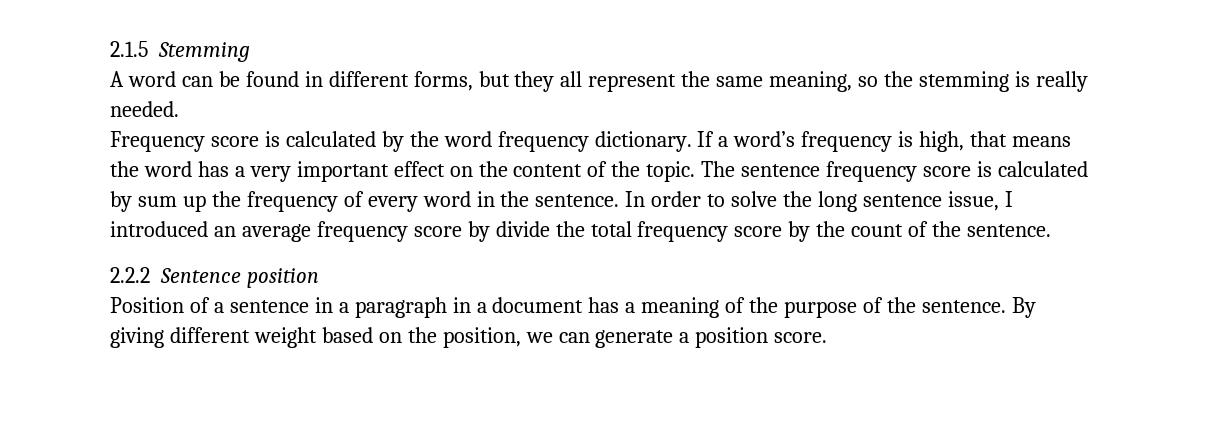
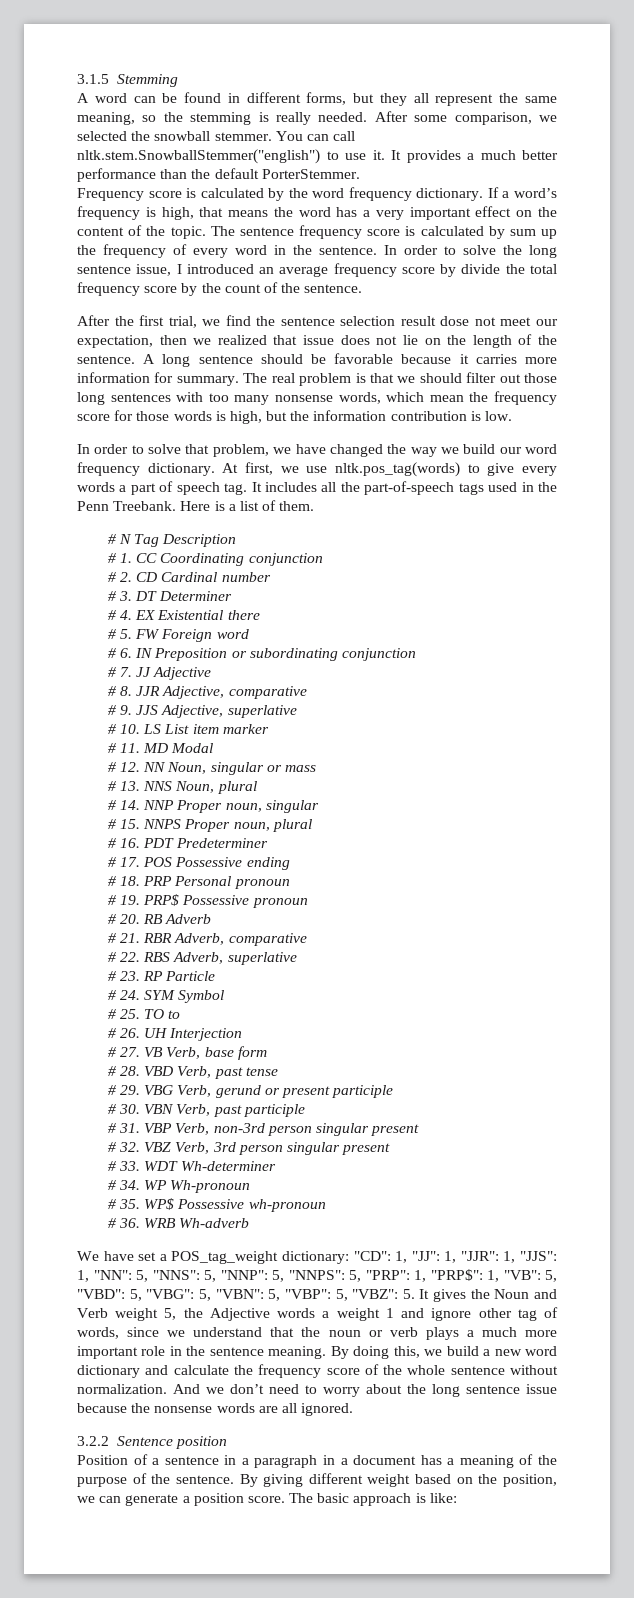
- 2.1.5 Stemming
+ 3.1.5 Stemming
+ After some comparison, we selected the snowball stemmer. You can call nltk.stem.SnowballStemmer("english") to use it. It provides a much better performance than the default PorterStemmer.
- 2.2.2 Sentence position
+ After the first trial, we find the sentence selection result dose not meet our expectation, then we realized that issue does not lie on the length of the sentence. A long sentence should be favorable because it carries more information for summary. The real problem is that we should filter out those long sentences with too many nonsense words, which mean the frequency score for those words is high, but the information contribution is low.
+ In order to solve that problem, we have changed the way we build our word frequency dictionary. At first, we use nltk.pos_tag(words) to give every words a part of speech tag. It includes all the part-of-speech tags used in the Penn Treebank. Here is a list of them.
+ # N Tag Description
+ # 1. CC Coordinating conjunction
+ # 2. CD Cardinal number
+ # 3. DT Determiner
+ # 4. EX Existential there
+ # 5. FW Foreign word
+ # 6. IN Preposition or subordinating conjunction
+ # 7. JJ Adjective
+ # 8. JJR Adjective, comparative
+ # 9. JJS Adjective, superlative
+ # 10. LS List item marker
+ # 11. MD Modal
+ # 12. NN Noun, singular or mass
+ # 13. NNS Noun, plural
+ # 14. NNP Proper noun, singular
+ # 15. NNPS Proper noun, plural
+ # 16. PDT Predeterminer
+ # 17. POS Possessive ending
+ # 18. PRP Personal pronoun
+ # 19. PRP$ Possessive pronoun
+ # 20. RB Adverb
+ # 21. RBR Adverb, comparative
+ # 22. RBS Adverb, superlative
+ # 23. RP Particle
+ # 24. SYM Symbol
+ # 25. TO to
+ # 26. UH Interjection
+ # 27. VB Verb, base form
+ # 28. VBD Verb, past tense
+ # 29. VBG Verb, gerund or present participle
+ # 30. VBN Verb, past participle
+ # 31. VBP Verb, non-3rd person singular present
+ # 32. VBZ Verb, 3rd person singular present
+ # 33. WDT Wh-determiner
+ # 34. WP Wh-pronoun
+ # 35. WP$ Possessive wh-pronoun
+ # 36. WRB Wh-adverb
+ We have set a POS_tag_weight dictionary: "CD": 1, "JJ": 1, "JJR": 1, "JJS": 1, "NN": 5, "NNS": 5, "NNP": 5, "NNPS": 5, "PRP": 1, "PRP$": 1, "VB": 5, "VBD": 5, "VBG": 5, "VBN": 5, "VBP": 5, "VBZ": 5. It gives the Noun and Verb weight 5, the Adjective words a weight 1 and ignore other tag of words, since we understand that the noun or verb plays a much more important role in the sentence meaning. By doing this, we build a new word dictionary and calculate the frequency score of the whole sentence without normalization. And we don’t need to worry about the long sentence issue because the nonsense words are all ignored.
+ 3.2.2 Sentence position
+ The basic approach is like:

